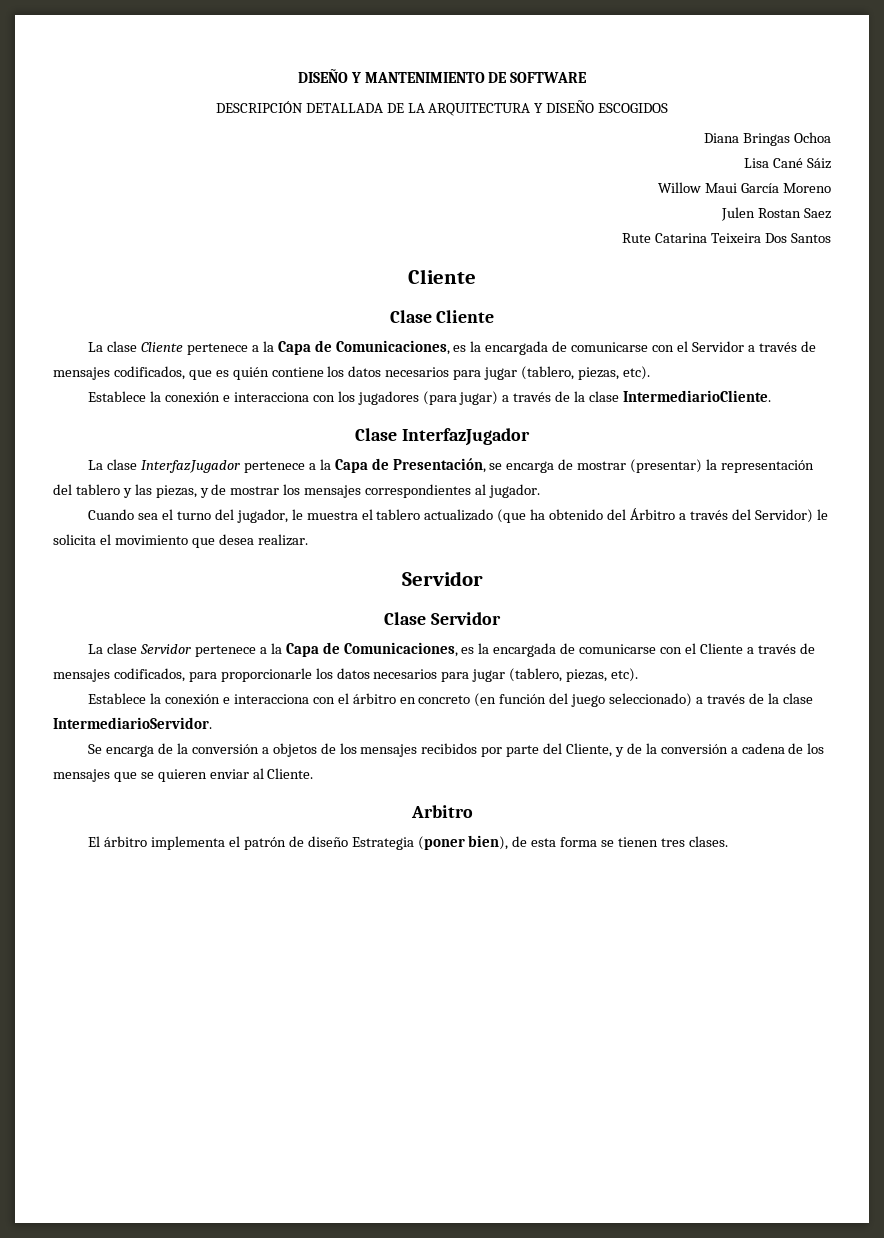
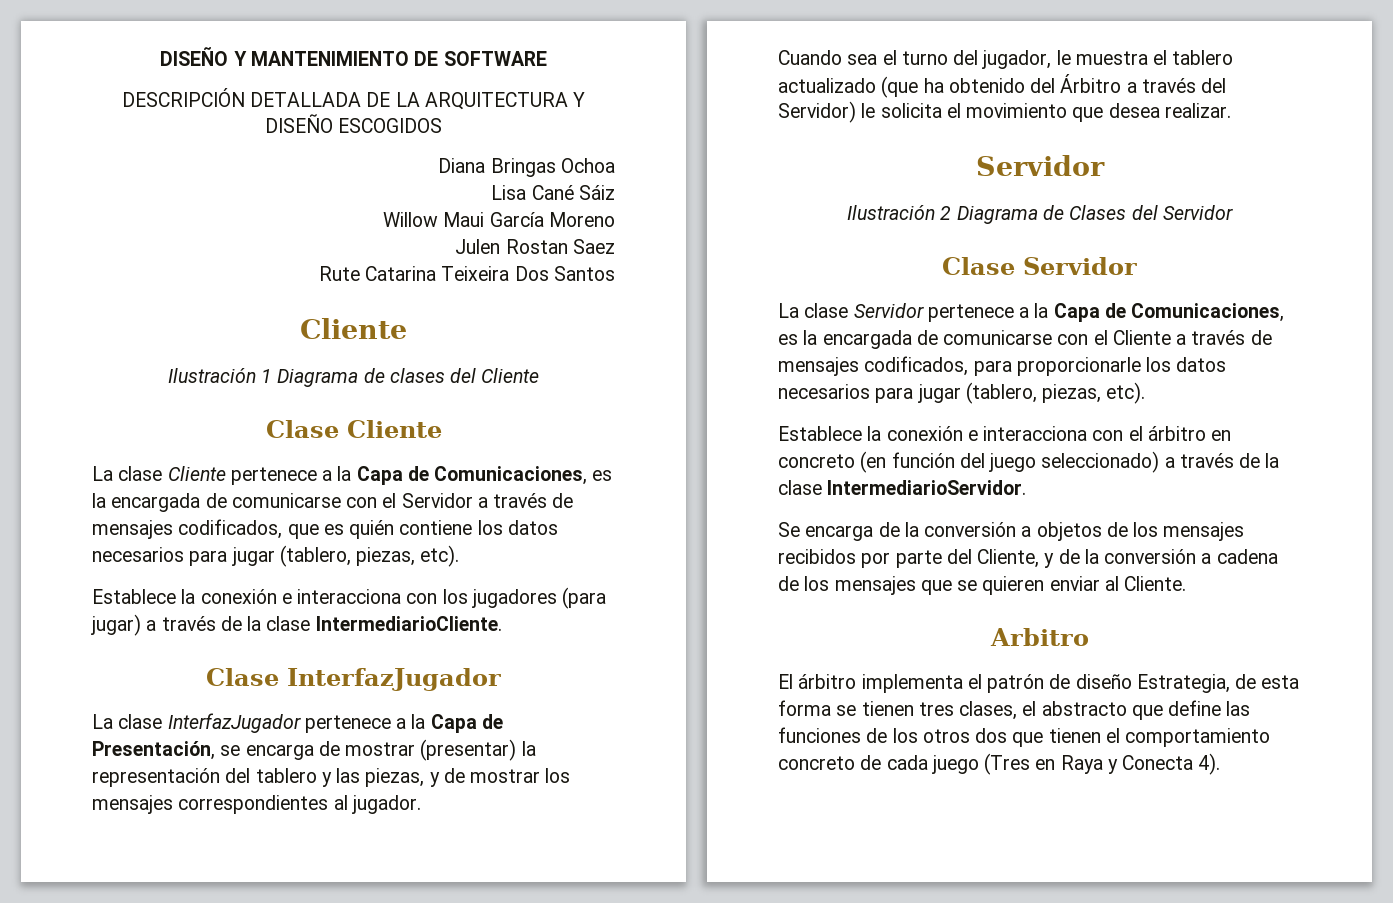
+ Ilustración 1 Diagrama de clases del Cliente
+ Ilustración 2 Diagrama de Clases del Servidor
- El árbitro implementa el patrón de diseño Estrategia (poner bien), de esta forma se tienen tres clases.
+ El árbitro implementa el patrón de diseño Estrategia, de esta forma se tienen tres clases, el abstracto que define las funciones de los otros dos que tienen el comportamiento concreto de cada juego (Tres en Raya y Conecta 4).

